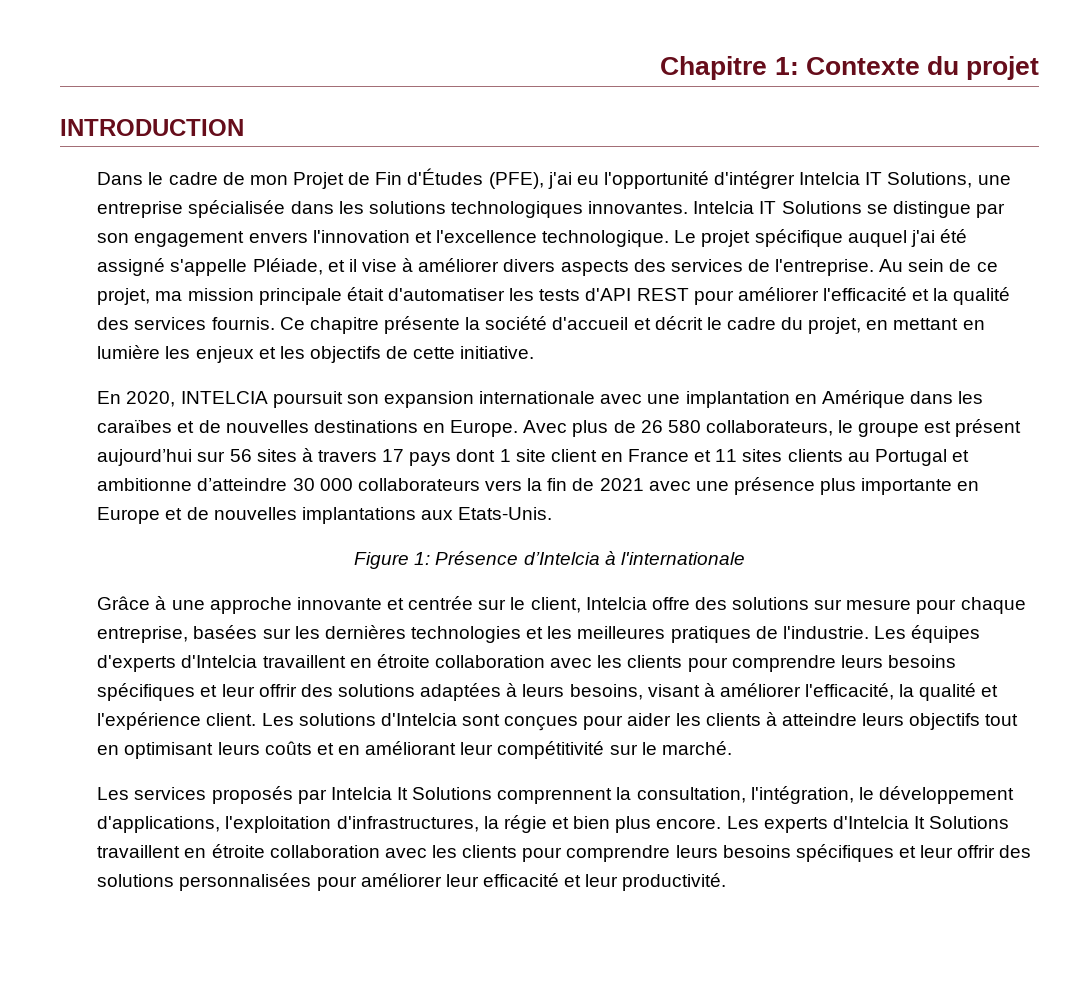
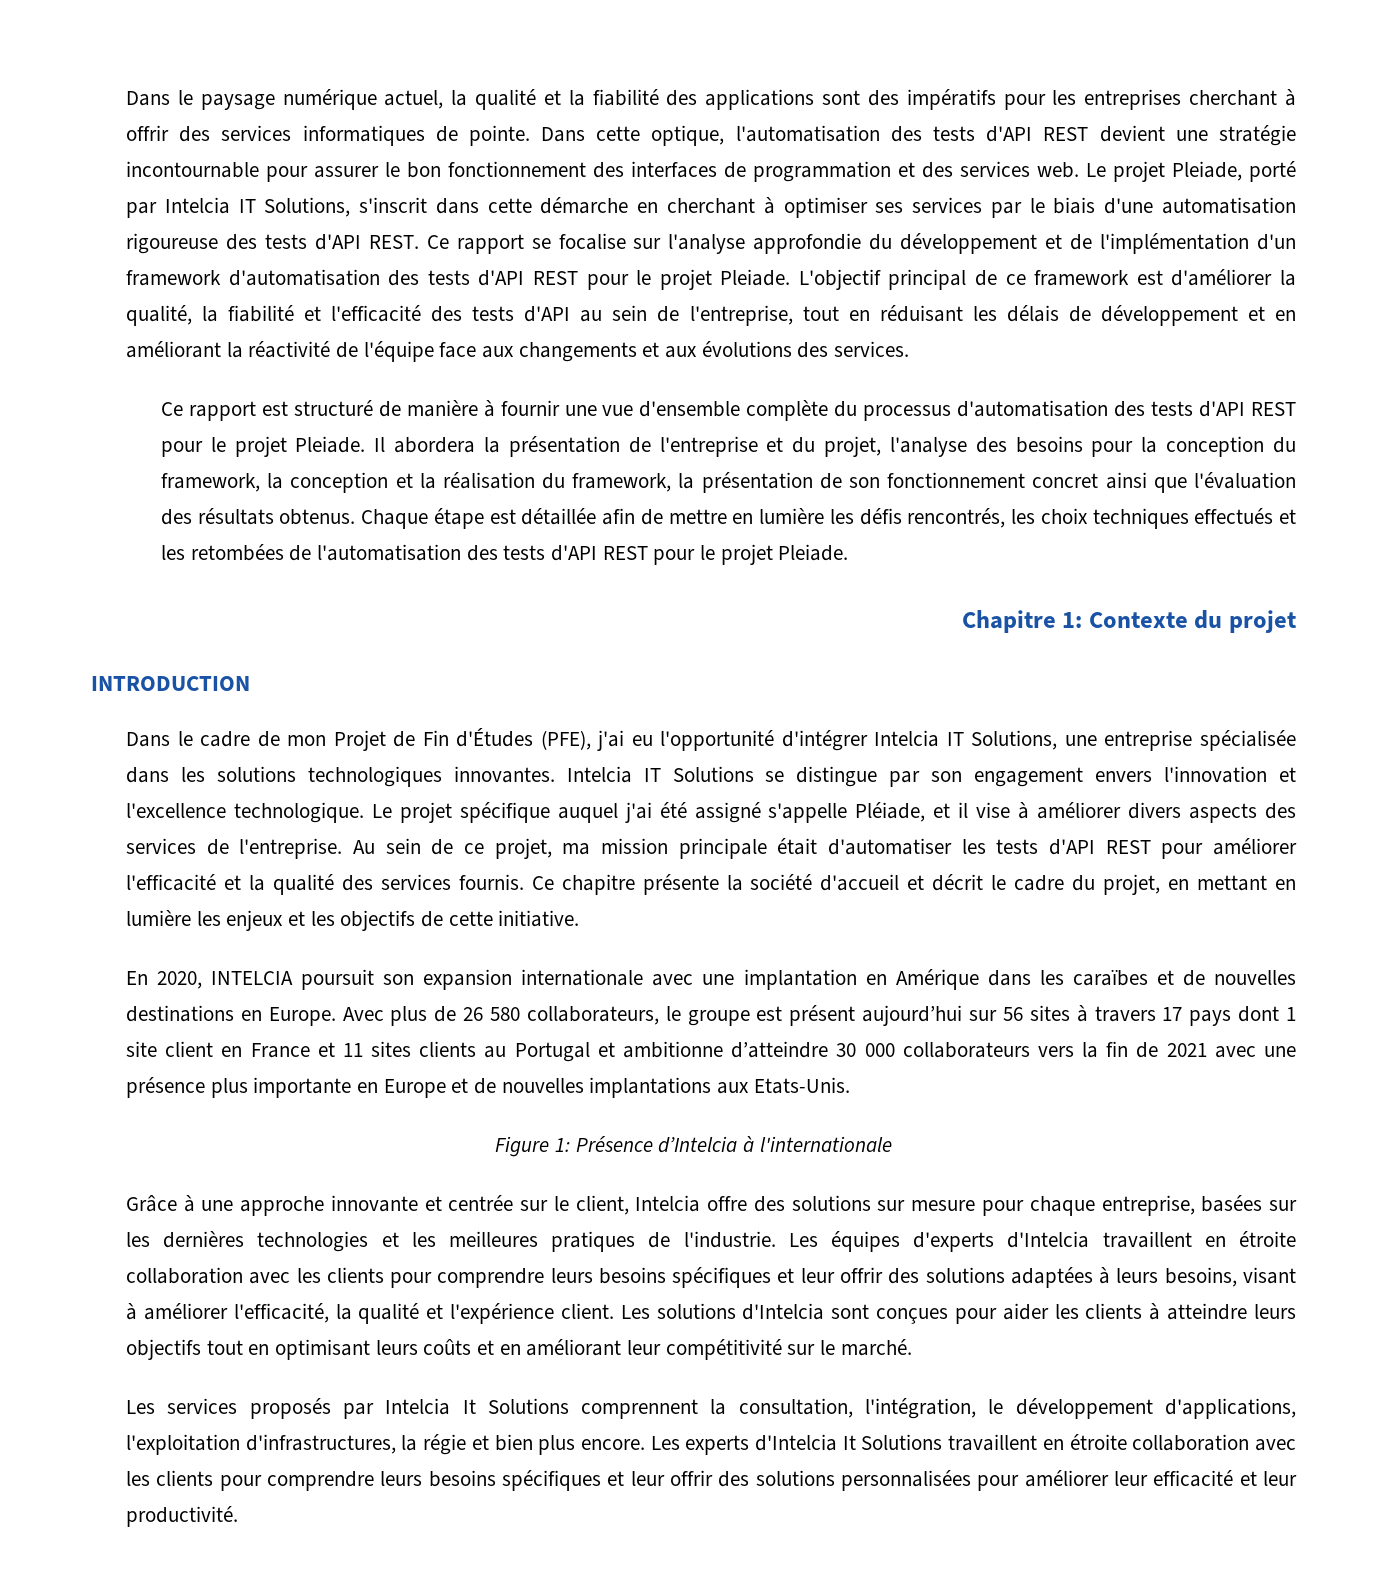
+ Dans le paysage numérique actuel, la qualité et la fiabilité des applications sont des impératifs pour les entreprises cherchant à offrir des services informatiques de pointe. Dans cette optique, l'automatisation des tests d'API REST devient une stratégie incontournable pour assurer le bon fonctionnement des interfaces de programmation et des services web. Le projet Pleiade, porté par Intelcia IT Solutions, s'inscrit dans cette démarche en cherchant à optimiser ses services par le biais d'une automatisation rigoureuse des tests d'API REST. Ce rapport se focalise sur l'analyse approfondie du développement et de l'implémentation d'un framework d'automatisation des tests d'API REST pour le projet Pleiade. L'objectif principal de ce framework est d'améliorer la qualité, la fiabilité et l'efficacité des tests d'API au sein de l'entreprise, tout en réduisant les délais de développement et en améliorant la réactivité de l'équipe face aux changements et aux évolutions des services.
+ Ce rapport est structuré de manière à fournir une vue d'ensemble complète du processus d'automatisation des tests d'API REST pour le projet Pleiade. Il abordera la présentation de l'entreprise et du projet, l'analyse des besoins pour la conception du framework, la conception et la réalisation du framework, la présentation de son fonctionnement concret ainsi que l'évaluation des résultats obtenus. Chaque étape est détaillée afin de mettre en lumière les défis rencontrés, les choix techniques effectués et les retombées de l'automatisation des tests d'API REST pour le projet Pleiade.

